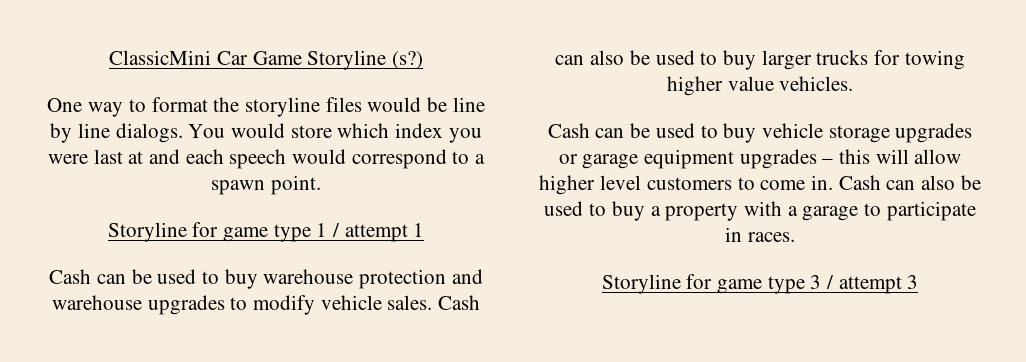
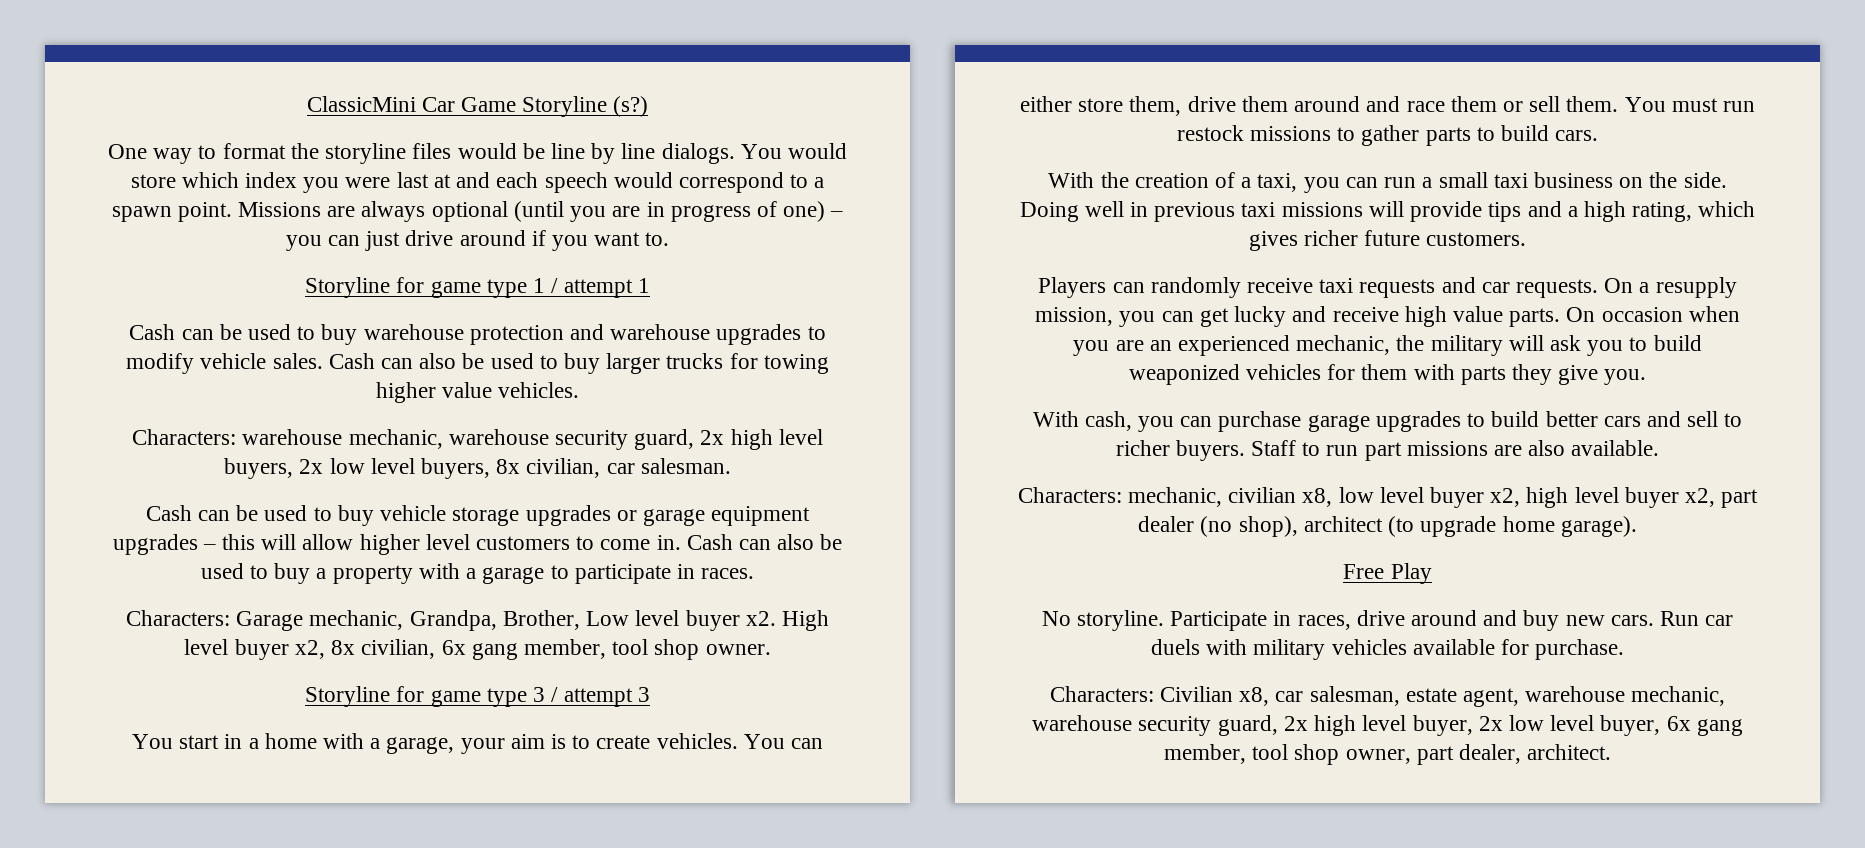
+ Missions are always optional (until you are in progress of one) – you can just drive around if you want to.
+ Characters: warehouse mechanic, warehouse security guard, 2x high level buyers, 2x low level buyers, 8x civilian, car salesman.
+ Characters: Garage mechanic, Grandpa, Brother, Low level buyer x2. High level buyer x2, 8x civilian, 6x gang member, tool shop owner.
+ You start in a home with a garage, your aim is to create vehicles. You can either store them, drive them around and race them or sell them. You must run restock missions to gather parts to build cars.
+ With the creation of a taxi, you can run a small taxi business on the side. Doing well in previous taxi missions will provide tips and a high rating, which gives richer future customers.
+ Players can randomly receive taxi requests and car requests. On a resupply mission, you can get lucky and receive high value parts. On occasion when you are an experienced mechanic, the military will ask you to build weaponized vehicles for them with parts they give you.
+ With cash, you can purchase garage upgrades to build better cars and sell to richer buyers. Staff to run part missions are also available.
+ Characters: mechanic, civilian x8, low level buyer x2, high level buyer x2, part dealer (no shop), architect (to upgrade home garage).
+ Free Play
+ No storyline. Participate in races, drive around and buy new cars. Run car duels with military vehicles available for purchase.
+ Characters: Civilian x8, car salesman, estate agent, warehouse mechanic, warehouse security guard, 2x high level buyer, 2x low level buyer, 6x gang member, tool shop owner, part dealer, architect.

